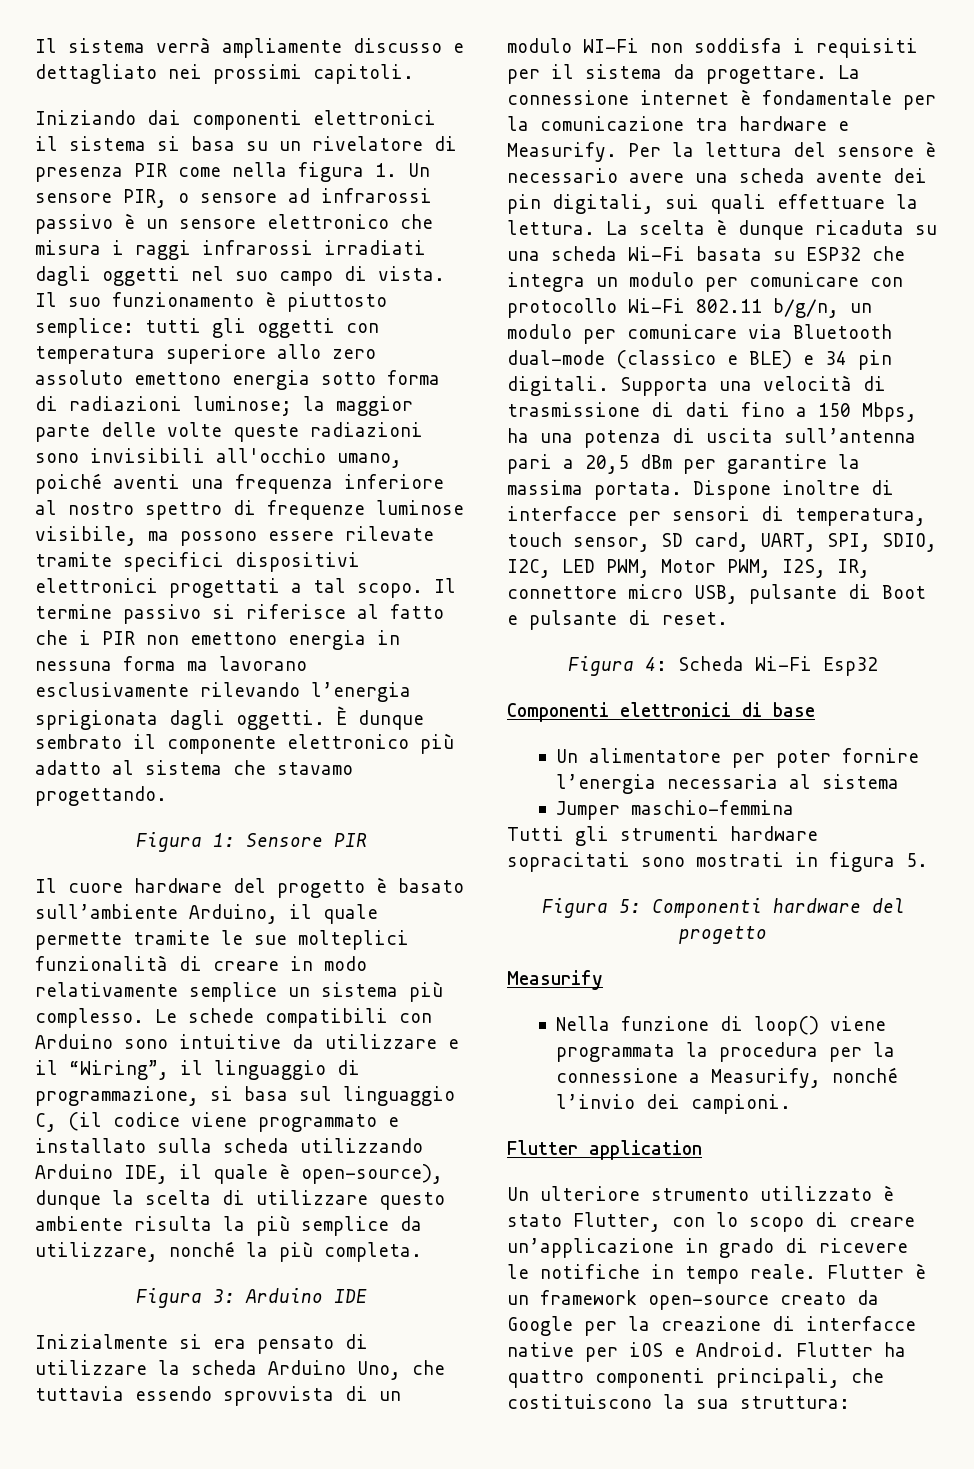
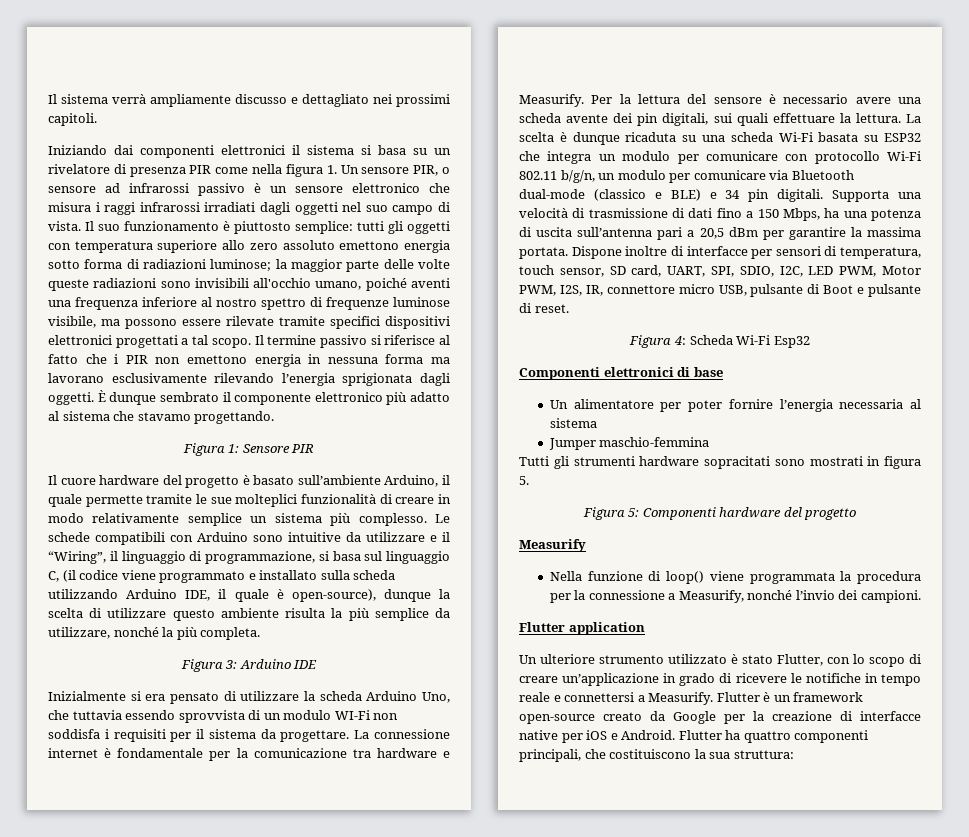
- Un ulteriore strumento utilizzato è stato Flutter, con lo scopo di creare un’applicazione in grado di ricevere le notifiche in tempo reale.
+ Un ulteriore strumento utilizzato è stato Flutter, con lo scopo di creare un’applicazione in grado di ricevere le notifiche in tempo reale e connettersi a Measurify.

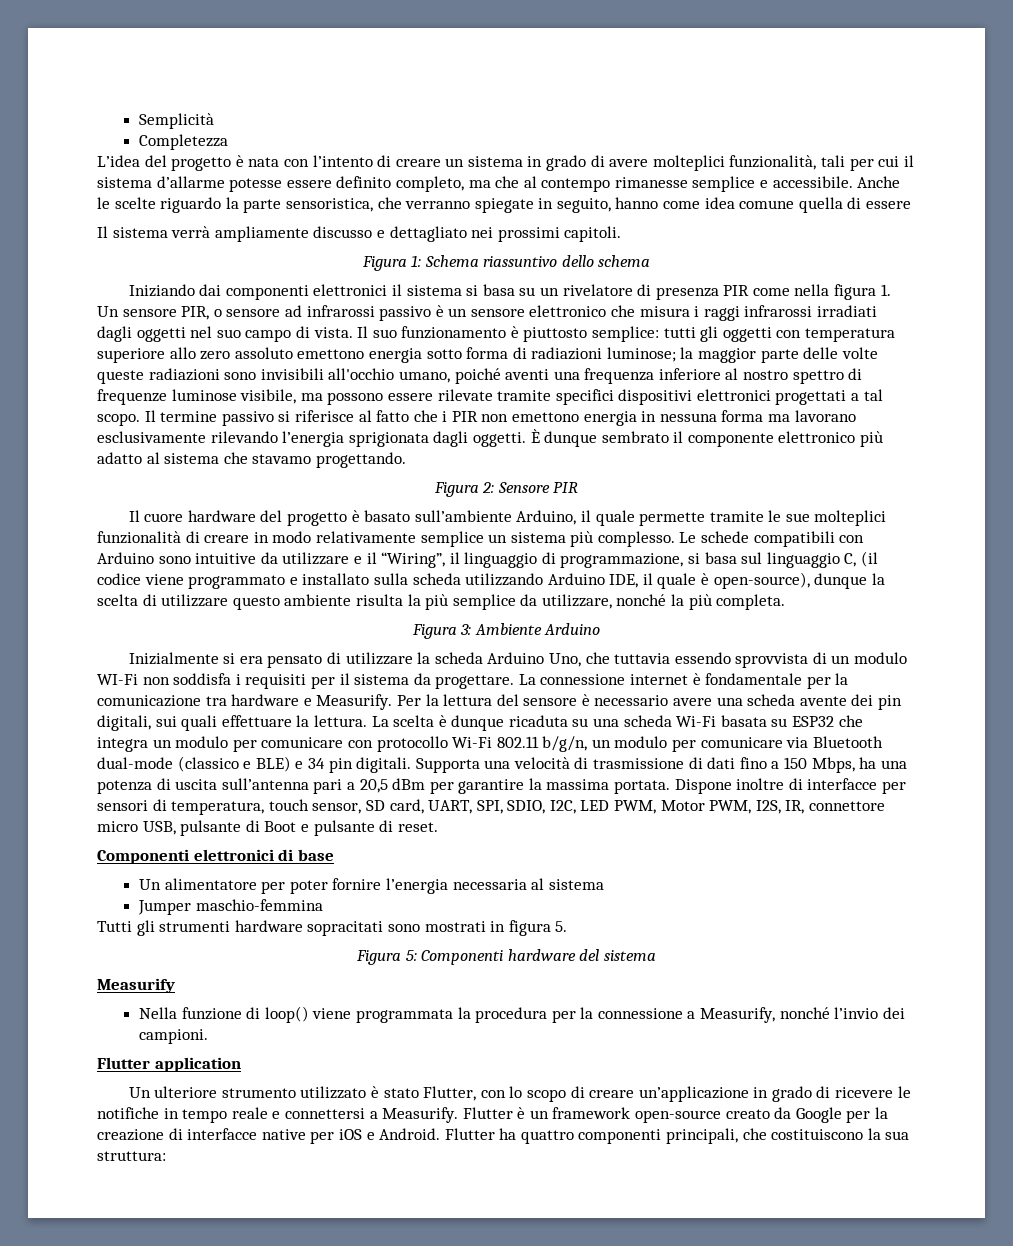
+ Semplicità
+ Completezza
+ L’idea del progetto è nata con l’intento di creare un sistema in grado di avere molteplici funzionalità, tali per cui il sistema d’allarme potesse essere definito completo, ma che al contempo rimanesse semplice e accessibile. Anche le scelte riguardo la parte sensoristica, che verranno spiegate in seguito, hanno come idea comune quella di essere
+ Figura 1: Schema riassuntivo dello schema
- Figura 1: Sensore PIR
+ Figura 2: Sensore PIR
- Figura 3: Arduino IDE
+ Figura 3: Ambiente Arduino
- Figura 4: Scheda Wi-Fi Esp32
- Figura 5: Componenti hardware del progetto
+ Figura 5: Componenti hardware del sistema

